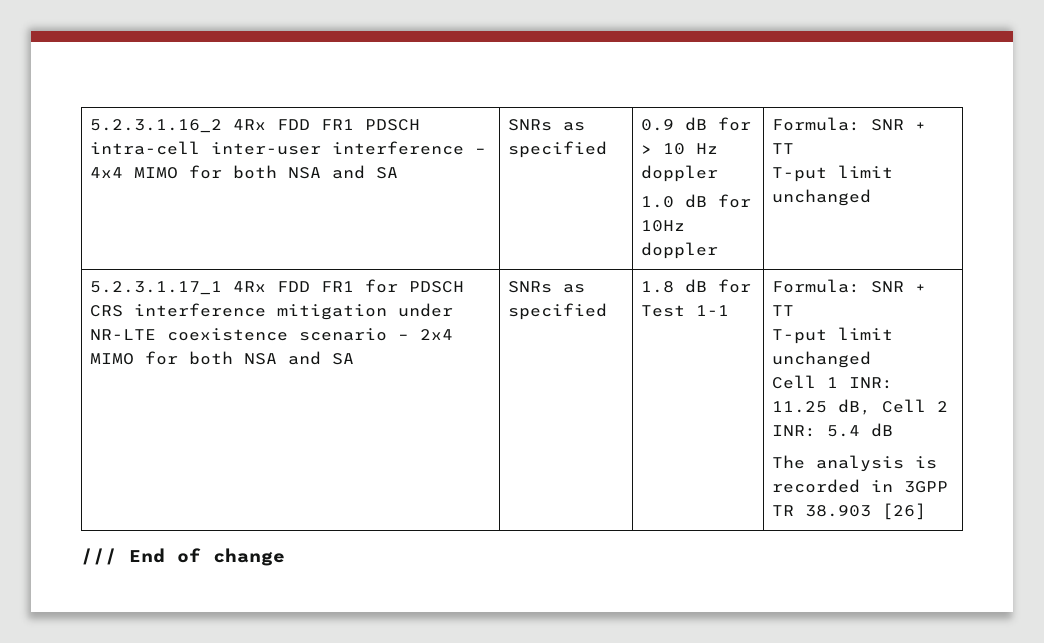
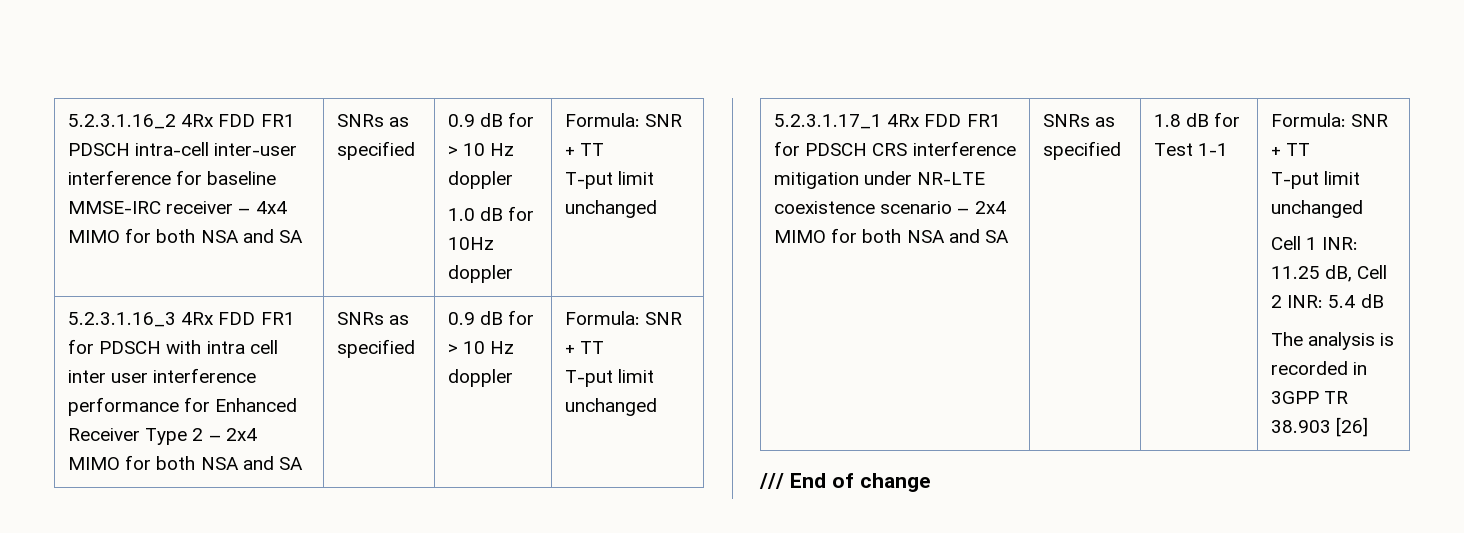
- 5.2.3.1.16_2 4Rx FDD FR1 PDSCH intra-cell inter-user interference – 4x4 MIMO for both NSA and SA
+ 5.2.3.1.16_2 4Rx FDD FR1 PDSCH intra-cell inter-user interference for baseline MMSE-IRC receiver – 4x4 MIMO for both NSA and SA
+ 5.2.3.1.16_3 4Rx FDD FR1 for PDSCH with intra cell inter user interference performance for Enhanced Receiver Type 2 – 2x4 MIMO for both NSA and SA | SNRs as specified | 0.9 dB for > 10 Hz doppler | Formula: SNR + TT
+ T-put limit unchanged

